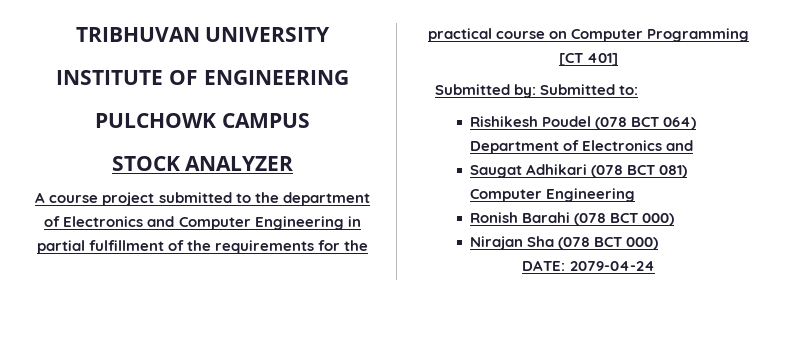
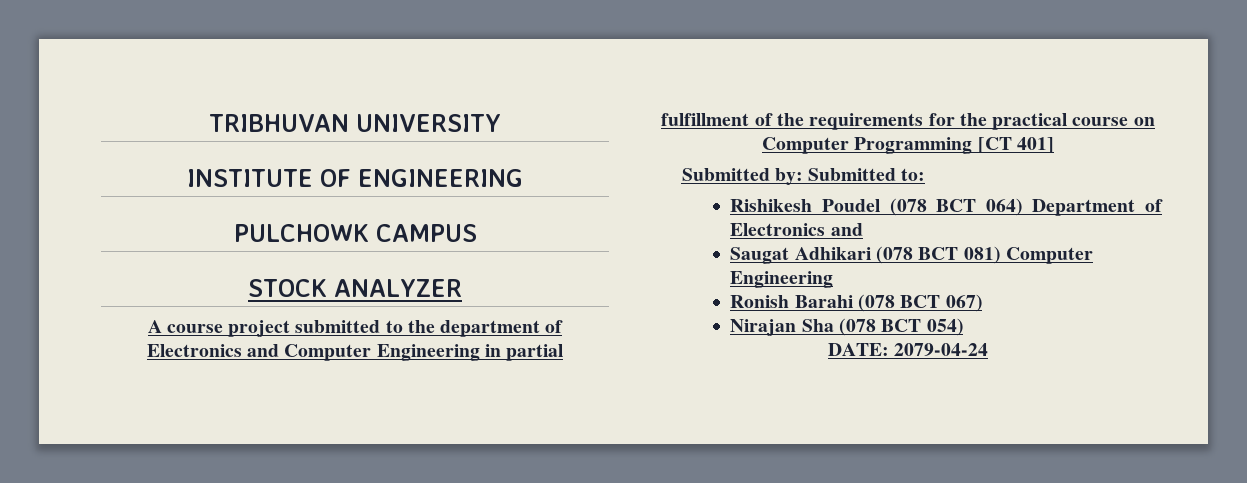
- Ronish Barahi (078 BCT 000)
+ Ronish Barahi (078 BCT 067)
- Nirajan Sha (078 BCT 000)
+ Nirajan Sha (078 BCT 054)

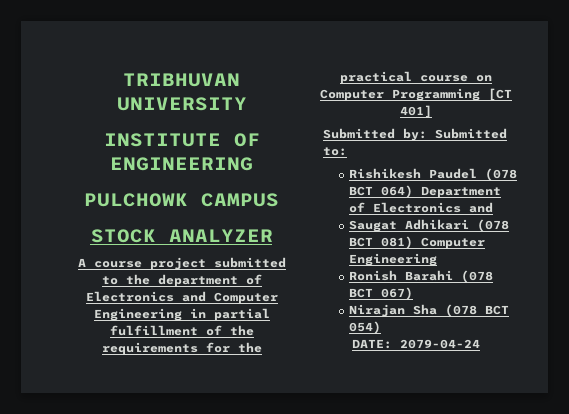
- Rishikesh Poudel (078 BCT 064) Department of Electronics and
+ Rishikesh Paudel (078 BCT 064) Department of Electronics and

